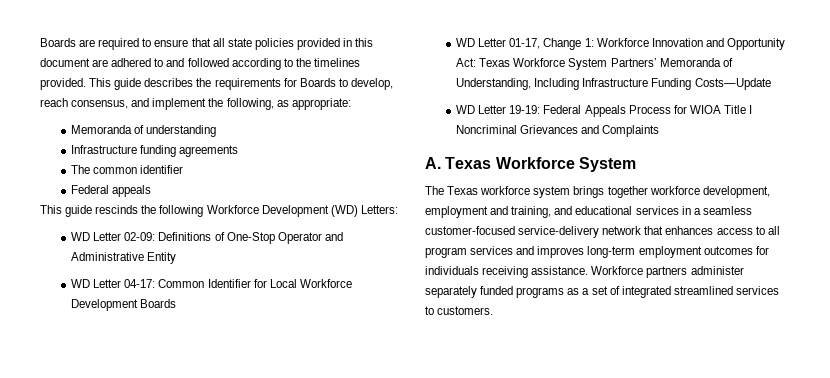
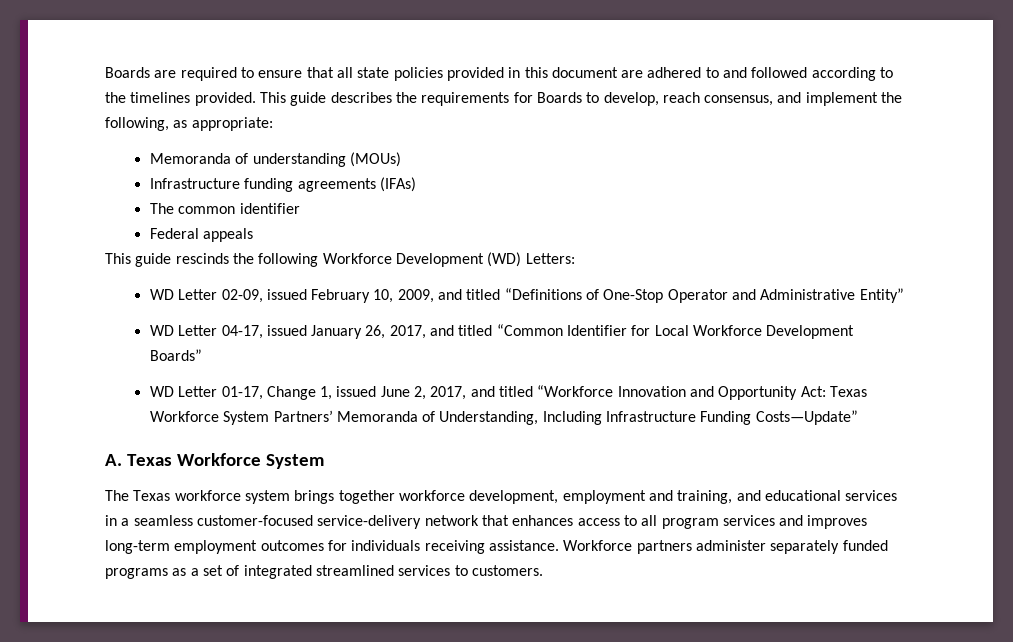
- Memoranda of understanding
+ Memoranda of understanding (MOUs)
- Infrastructure funding agreements
+ Infrastructure funding agreements (IFAs)
- WD Letter 02-09: Definitions of One-Stop Operator and Administrative Entity
- WD Letter 04-17: Common Identifier for Local Workforce Development Boards
+ WD Letter 02-09, issued February 10, 2009, and titled “Definitions of One-Stop Operator and Administrative Entity”
+ WD Letter 04-17, issued January 26, 2017, and titled “Common Identifier for Local Workforce Development Boards”
- WD Letter 01-17, Change 1: Workforce Innovation and Opportunity Act: Texas Workforce System Partners’ Memoranda of Understanding, Including Infrastructure Funding Costs—Update
- WD Letter 19-19: Federal Appeals Process for WIOA Title I Noncriminal Grievances and Complaints
+ WD Letter 01-17, Change 1, issued June 2, 2017, and titled “Workforce Innovation and Opportunity Act: Texas Workforce System Partners’ Memoranda of Understanding, Including Infrastructure Funding Costs—Update”

